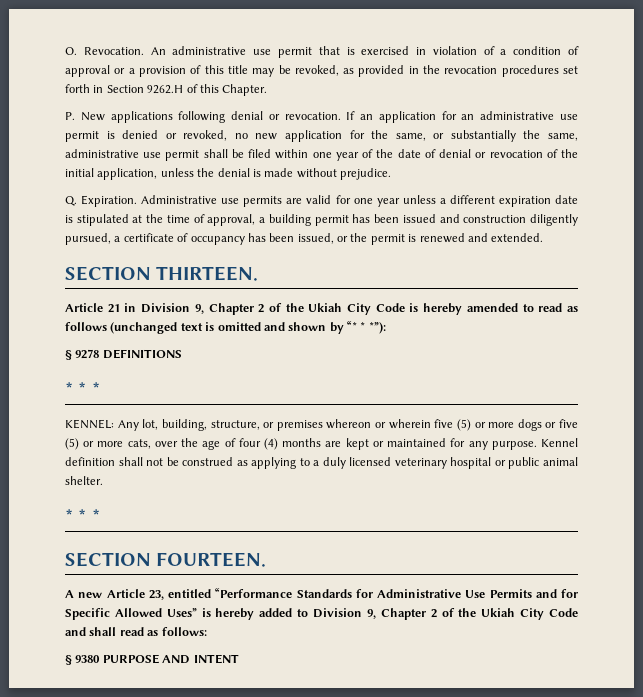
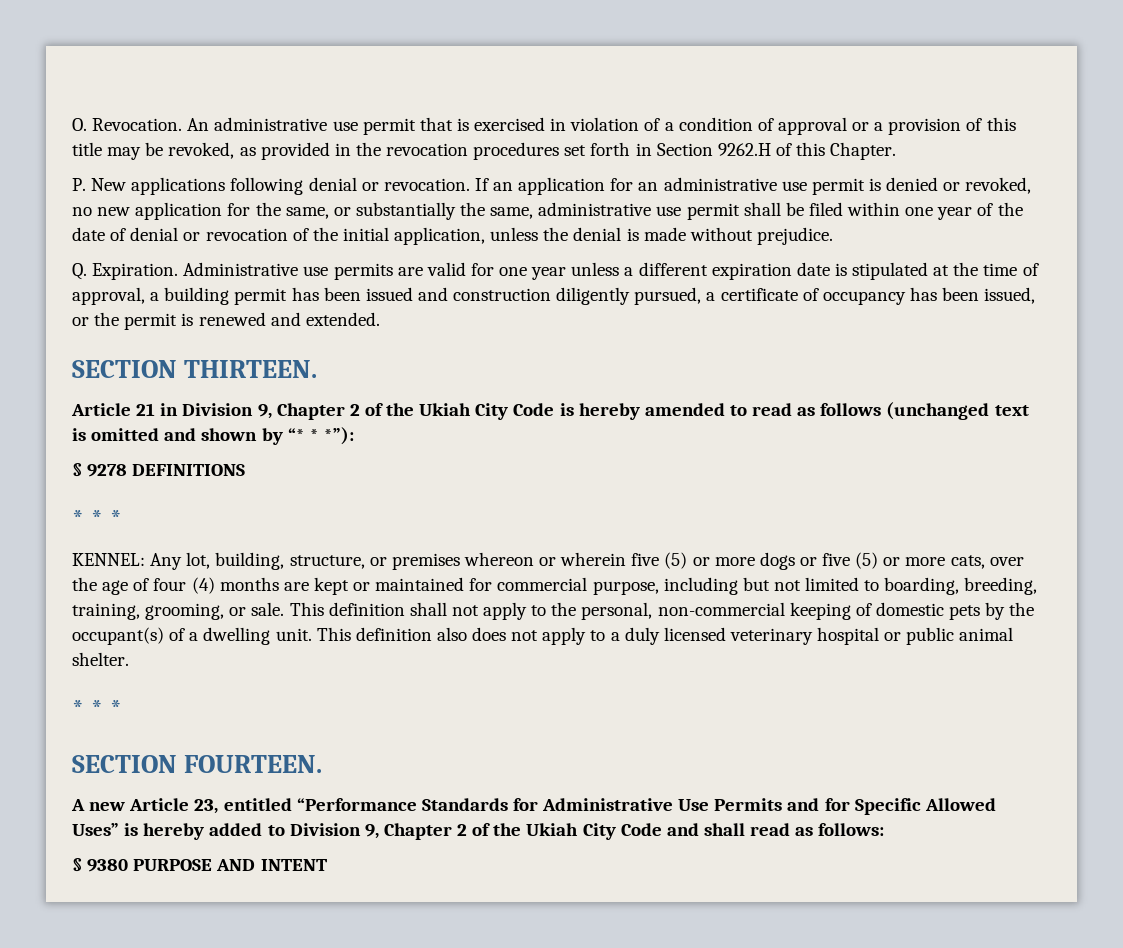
- KENNEL: Any lot, building, structure, or premises whereon or wherein five (5) or more dogs or five (5) or more cats, over the age of four (4) months are kept or maintained for any purpose. Kennel definition shall not be construed as applying to a duly licensed veterinary hospital or public animal shelter.
+ KENNEL: Any lot, building, structure, or premises whereon or wherein five (5) or more dogs or five (5) or more cats, over the age of four (4) months are kept or maintained for commercial purpose, including but not limited to boarding, breeding, training, grooming, or sale. This definition shall not apply to the personal, non-commercial keeping of domestic pets by the occupant(s) of a dwelling unit. This definition also does not apply to a duly licensed veterinary hospital or public animal shelter.

